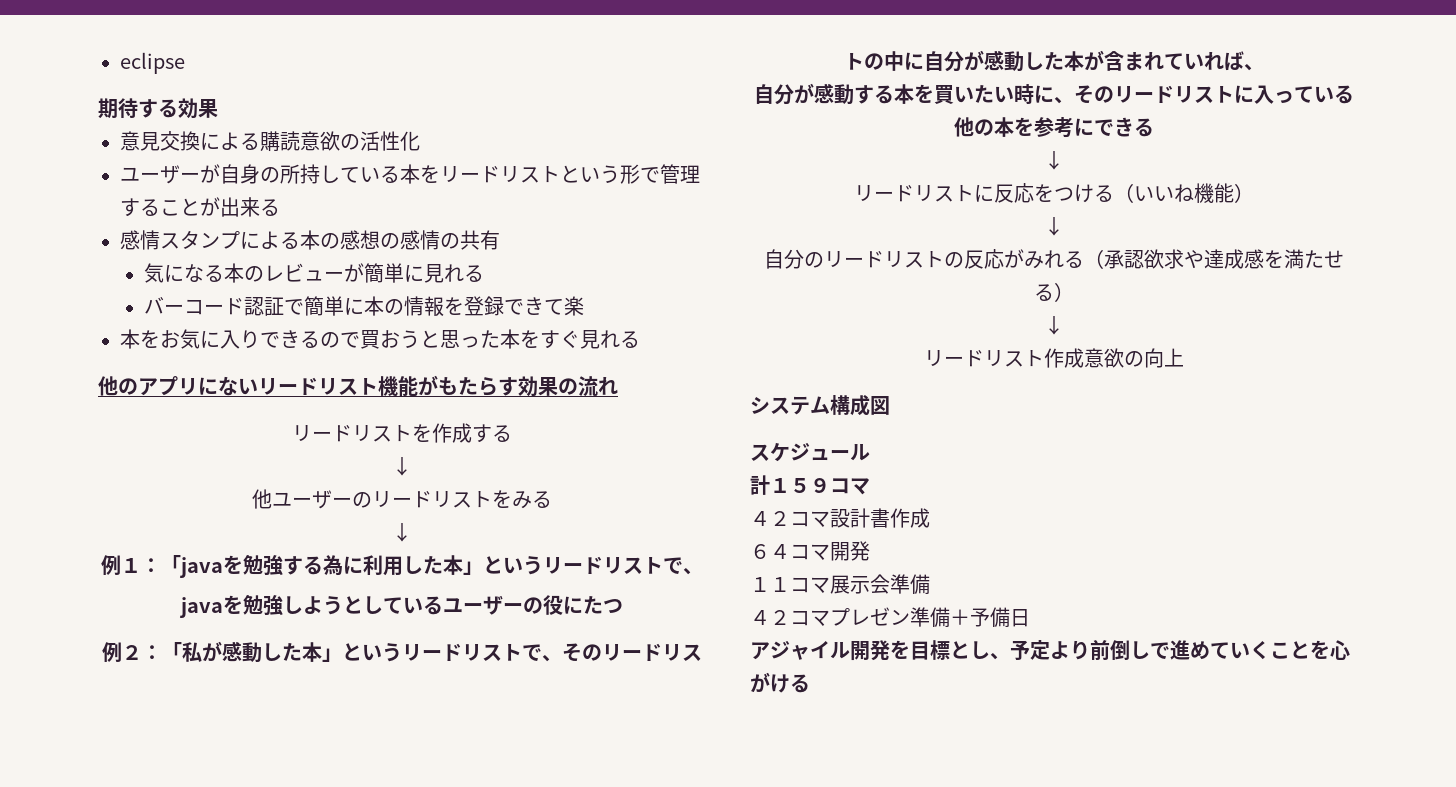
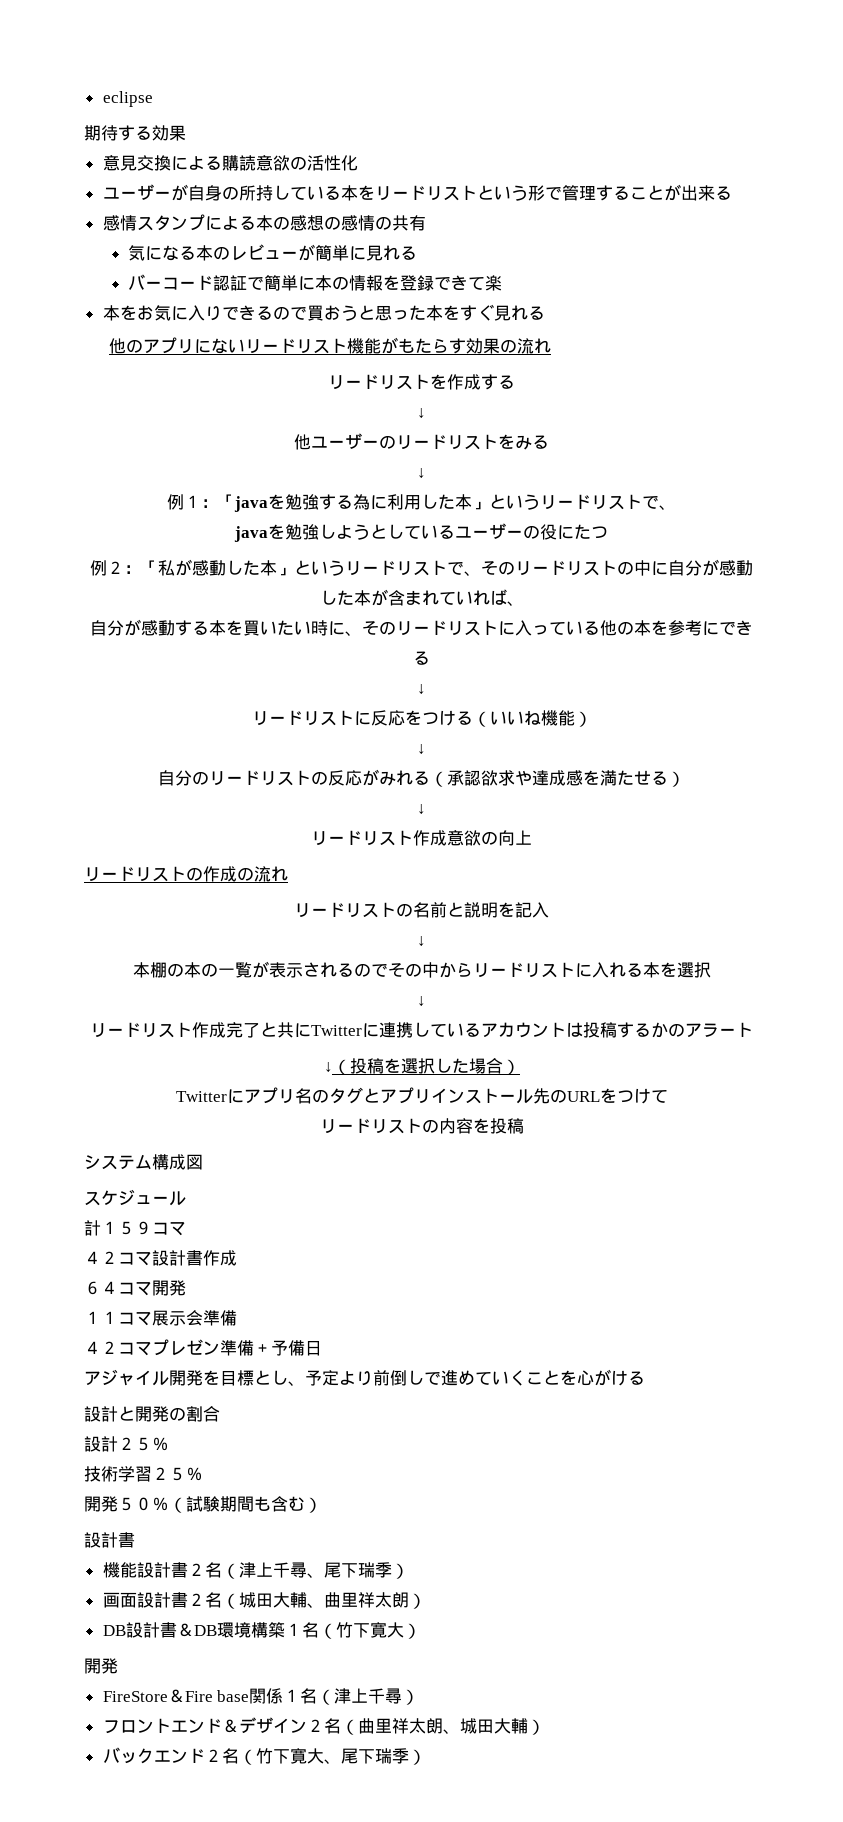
+ リードリストの作成の流れ
+ リードリストの名前と説明を記入
+ ↓
+ 本棚の本の一覧が表示されるのでその中からリードリストに入れる本を選択
+ ↓
+ リードリスト作成完了と共にTwitterに連携しているアカウントは投稿するかのアラート
+ ↓（投稿を選択した場合）
+ Twitterにアプリ名のタグとアプリインストール先のURLをつけて
+ リードリストの内容を投稿
+ 設計と開発の割合
+ 設計２５％
+ 技術学習２５％
+ 開発５０％（試験期間も含む）
+ 設計書
+ 機能設計書２名（津上千尋、尾下瑞季）
+ 画面設計書２名（城田大輔、曲里祥太朗）
+ DB設計書＆DB環境構築１名（竹下寛大）
+ 開発
+ FireStore＆Fire base関係１名（津上千尋）
+ フロントエンド＆デザイン２名（曲里祥太朗、城田大輔）
+ バックエンド２名（竹下寛大、尾下瑞季）

